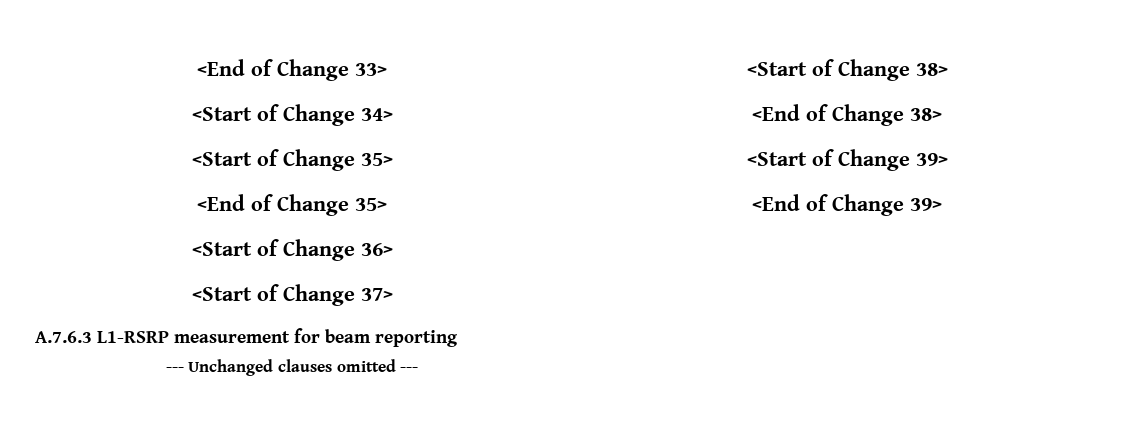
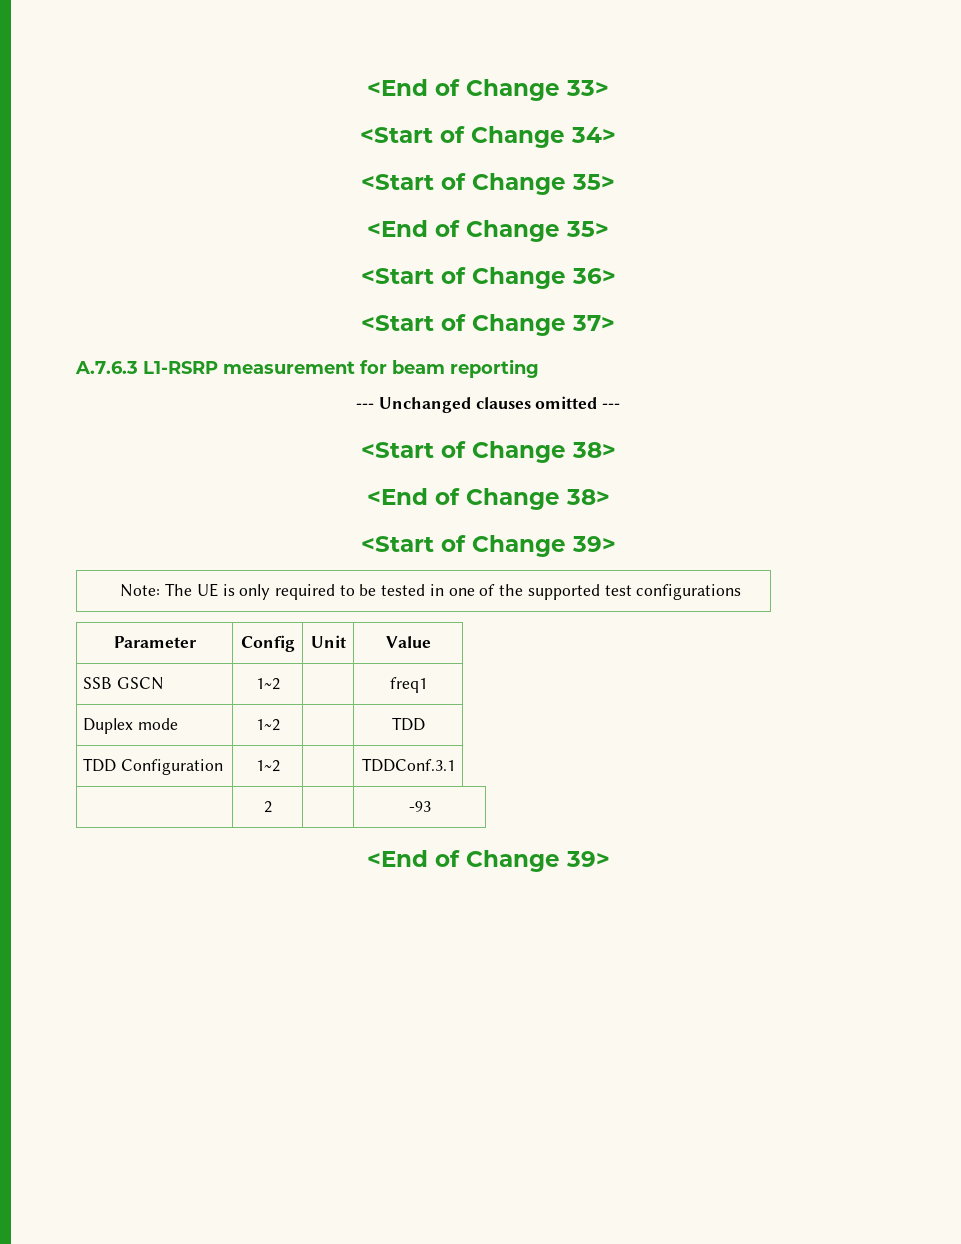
+ Note: The UE is only required to be tested in one of the supported test configurations
+ Parameter | Config | Unit | Value
+ SSB GSCN | 1~2 | | freq1
+ Duplex mode | 1~2 | | TDD
+ TDD Configuration | 1~2 | | TDDConf.3.1
+ | 2 | | -93

